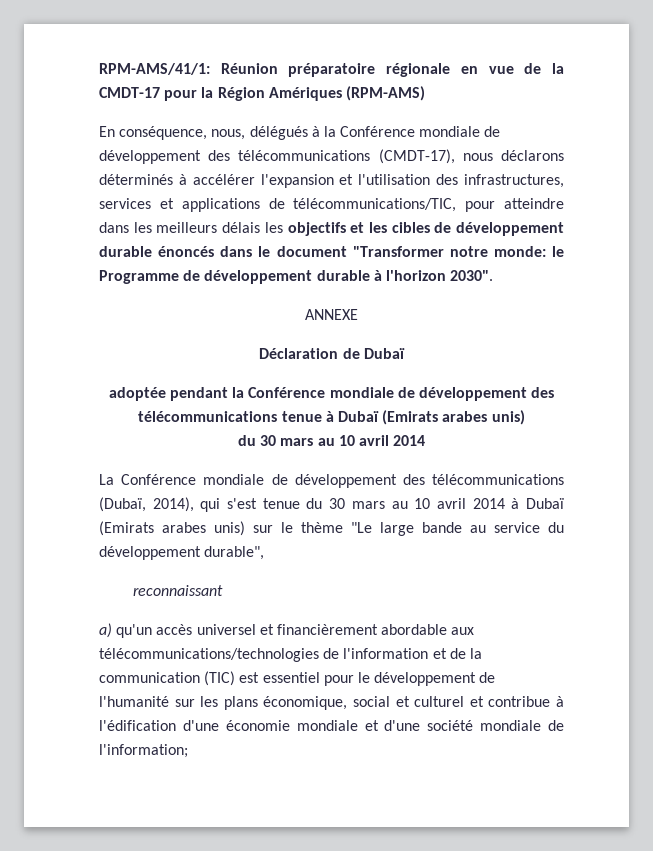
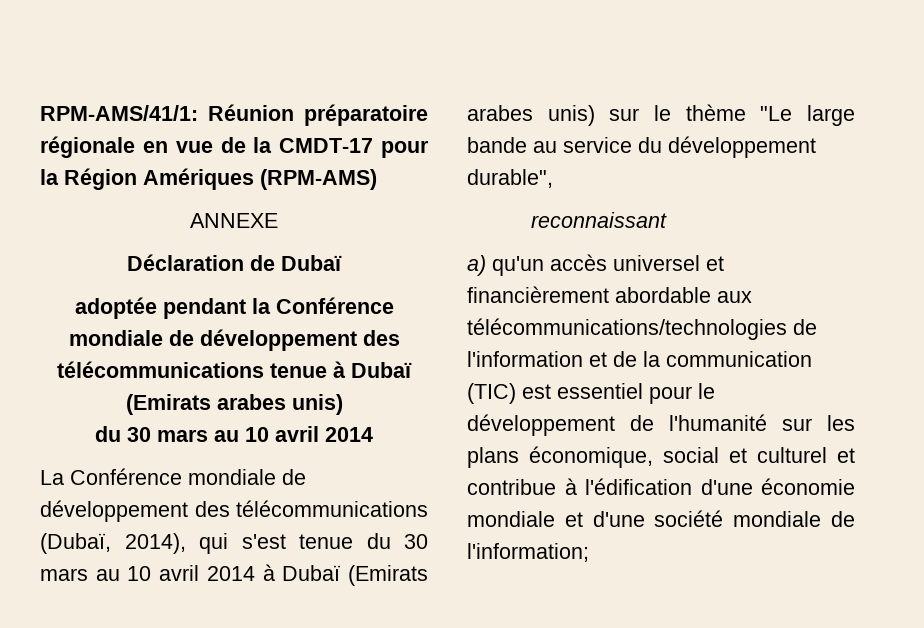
- En conséquence, nous, délégués à la Conférence mondiale de développement des télécommunications (CMDT-17), nous déclarons déterminés à accélérer l'expansion et l'utilisation des infrastructures, services et applications de télécommunications/TIC, pour atteindre dans les meilleurs délais les objectifs et les cibles de développement durable énoncés dans le document "Transformer notre monde: le Programme de développement durable à l'horizon 2030".

